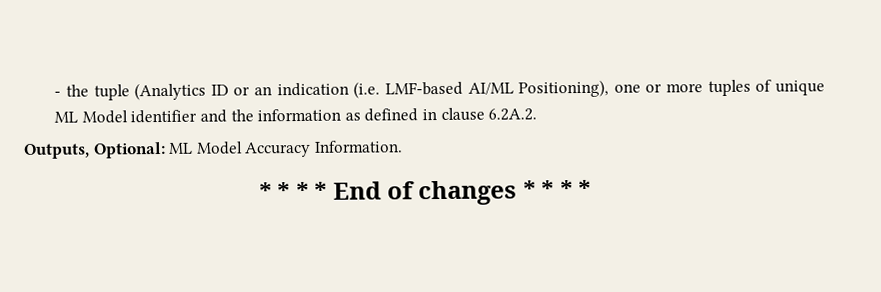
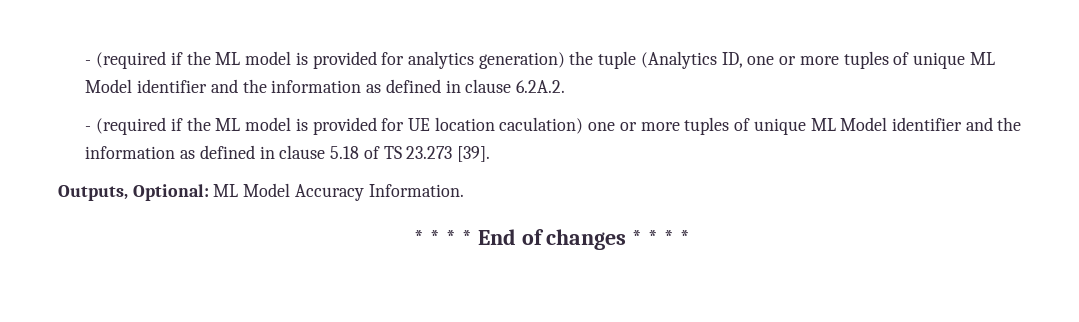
- - the tuple (Analytics ID or an indication (i.e. LMF-based AI/ML Positioning), one or more tuples of unique ML Model identifier and the information as defined in clause 6.2A.2.
+ - (required if the ML model is provided for analytics generation) the tuple (Analytics ID, one or more tuples of unique ML Model identifier and the information as defined in clause 6.2A.2.
+ - (required if the ML model is provided for UE location caculation) one or more tuples of unique ML Model identifier and the information as defined in clause 5.18 of TS 23.273 [39].

